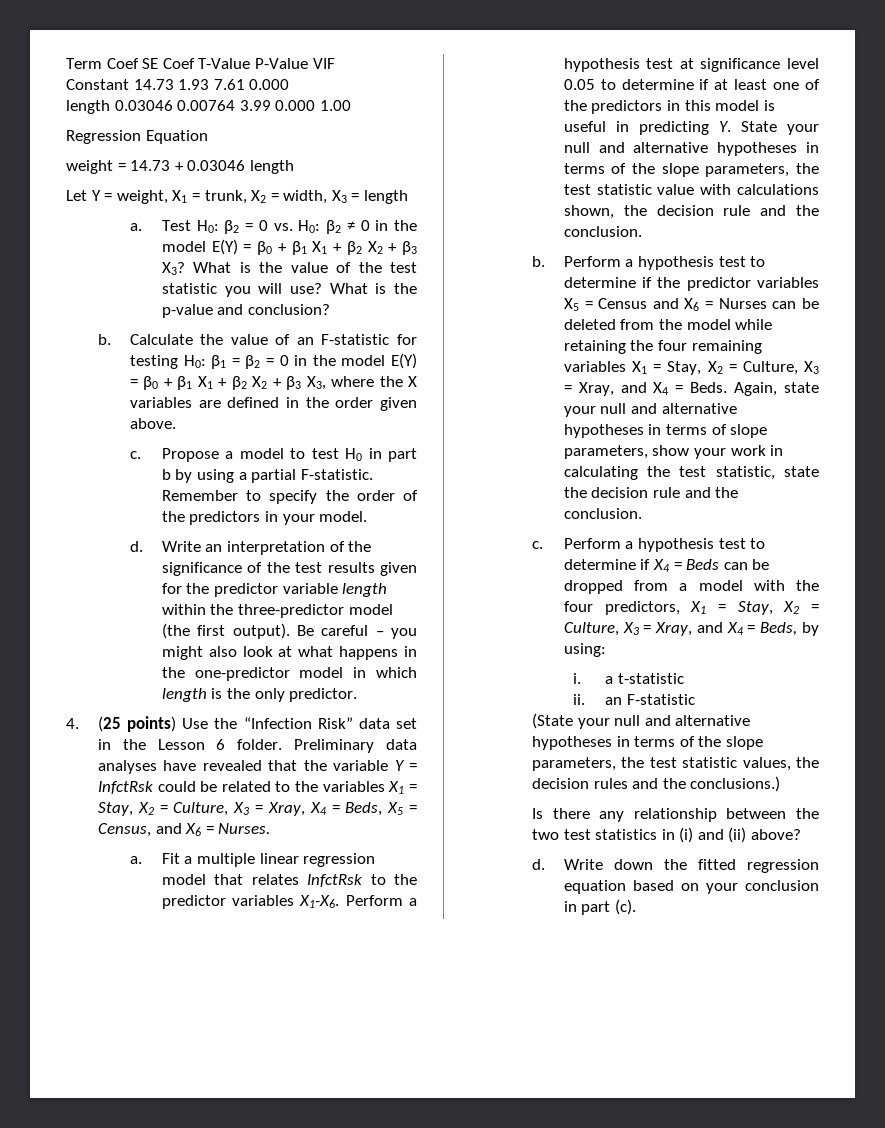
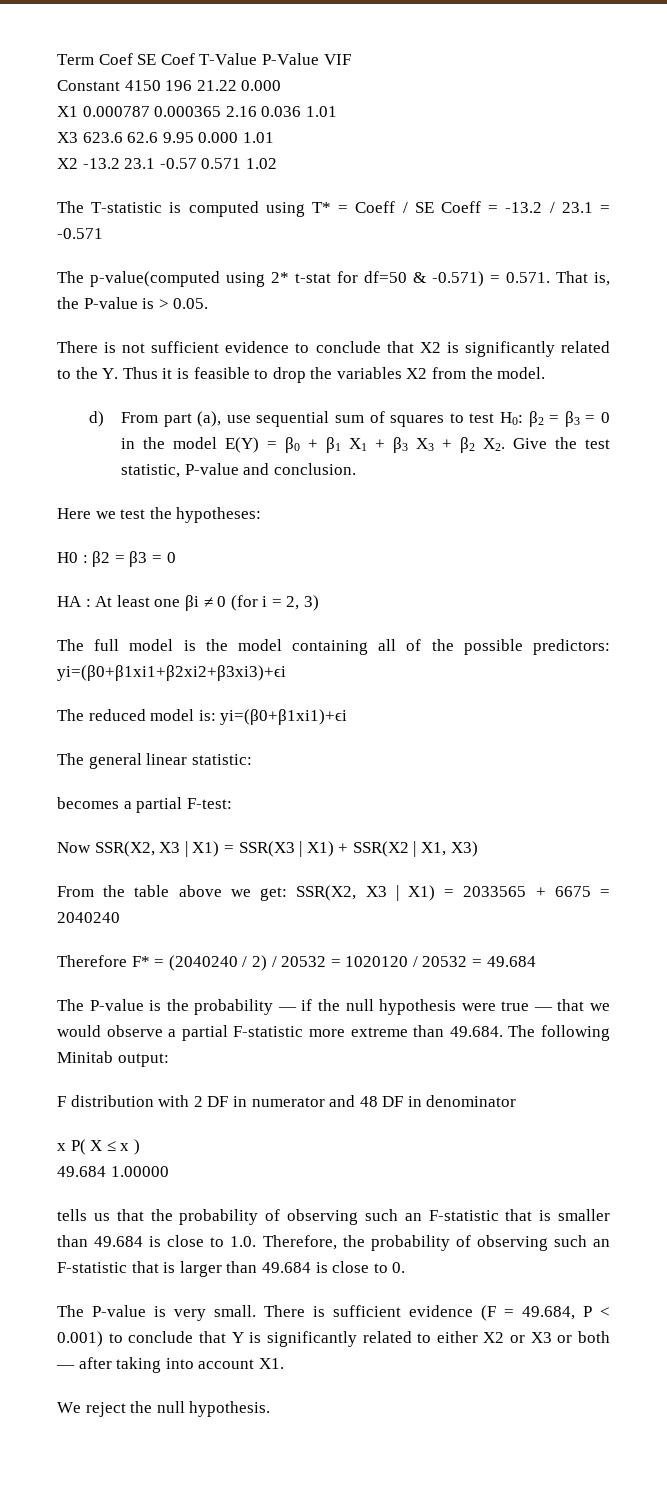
- Constant 14.73 1.93 7.61 0.000
- length 0.03046 0.00764 3.99 0.000 1.00
- Regression Equation
- weight = 14.73 + 0.03046 length
- Let Y = weight, X1 = trunk, X2 = width, X3 = length
- a. Test H0: β2 = 0 vs. H0: β2 ≠ 0 in the model E(Y) = β0 + β1 X1 + β2 X2 + β3 X3? What is the value of the test statistic you will use? What is the p-value and conclusion?
- b. Calculate the value of an F-statistic for testing H0: β1 = β2 = 0 in the model E(Y) = β0 + β1 X1 + β2 X2 + β3 X3, where the X variables are defined in the order given above.
- c. Propose a model to test H0 in part b by using a partial F-statistic. Remember to specify the order of the predictors in your model.
- d. Write an interpretation of the significance of the test results given for the predictor variable length within the three-predictor model (the first output). Be careful – you might also look at what happens in the one-predictor model in which length is the only predictor.
- 4. (25 points) Use the “Infection Risk” data set in the Lesson 6 folder. Preliminary data analyses have revealed that the variable Y = InfctRsk could be related to the variables X1 = Stay, X2 = Culture, X3 = Xray, X4 = Beds, X5 = Census, and X6 = Nurses.
- a. Fit a multiple linear regression model that relates InfctRsk to the predictor variables X1-X6. Perform a hypothesis test at significance level 0.05 to determine if at least one of the predictors in this model is useful in predicting Y. State your null and alternative hypotheses in terms of the slope parameters, the test statistic value with calculations shown, the decision rule and the conclusion.
- b. Perform a hypothesis test to determine if the predictor variables X5 = Census and X6 = Nurses can be deleted from the model while retaining the four remaining variables X1 = Stay, X2 = Culture, X3 = Xray, and X4 = Beds. Again, state your null and alternative hypotheses in terms of slope parameters, show your work in calculating the test statistic, state the decision rule and the conclusion.
- c. Perform a hypothesis test to determine if X4 = Beds can be dropped from a model with the four predictors, X1 = Stay, X2 = Culture, X3 = Xray, and X4 = Beds, by using:
- i. a t-statistic
- ii. an F-statistic
- (State your null and alternative hypotheses in terms of the slope parameters, the test statistic values, the decision rules and the conclusions.)
- Is there any relationship between the two test statistics in (i) and (ii) above?
- d. Write down the fitted regression equation based on your conclusion in part (c).
+ Constant 4150 196 21.22 0.000
+ X1 0.000787 0.000365 2.16 0.036 1.01
+ X3 623.6 62.6 9.95 0.000 1.01
+ X2 -13.2 23.1 -0.57 0.571 1.02
+ The T-statistic is computed using T* = Coeff / SE Coeff = -13.2 / 23.1 = -0.571
+ The p-value(computed using 2* t-stat for df=50 & -0.571) = 0.571. That is, the P-value is > 0.05.
+ There is not sufficient evidence to conclude that X2 is significantly related to the Y. Thus it is feasible to drop the variables X2 from the model.
+ d) From part (a), use sequential sum of squares to test H0: β2 = β3 = 0 in the model E(Y) = β0 + β1 X1 + β3 X3 + β2 X2. Give the test statistic, P-value and conclusion.
+ Here we test the hypotheses:
+ H0 : β2 = β3 = 0
+ HA : At least one βi ≠ 0 (for i = 2, 3)
+ The full model is the model containing all of the possible predictors: yi=(β0+β1xi1+β2xi2+β3xi3)+ϵi
+ The reduced model is: yi=(β0+β1xi1)+ϵi
+ The general linear statistic:
+ becomes a partial F-test:
+ Now SSR(X2, X3 | X1) = SSR(X3 | X1) + SSR(X2 | X1, X3)
+ From the table above we get: SSR(X2, X3 | X1) = 2033565 + 6675 = 2040240
+ Therefore F* = (2040240 / 2) / 20532 = 1020120 / 20532 = 49.684
+ The P-value is the probability — if the null hypothesis were true — that we would observe a partial F-statistic more extreme than 49.684. The following Minitab output:
+ F distribution with 2 DF in numerator and 48 DF in denominator
+ x P( X ≤ x )
+ 49.684 1.00000
+ tells us that the probability of observing such an F-statistic that is smaller than 49.684 is close to 1.0. Therefore, the probability of observing such an F-statistic that is larger than 49.684 is close to 0.
+ The P-value is very small. There is sufficient evidence (F = 49.684, P < 0.001) to conclude that Y is significantly related to either X2 or X3 or both — after taking into account X1.
+ We reject the null hypothesis.

